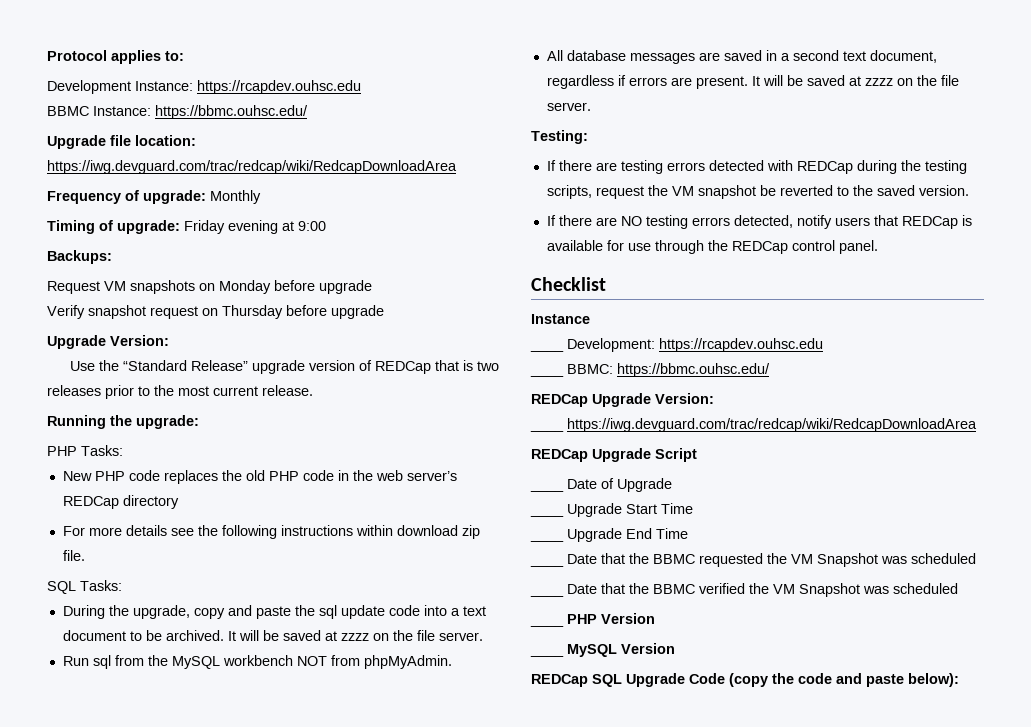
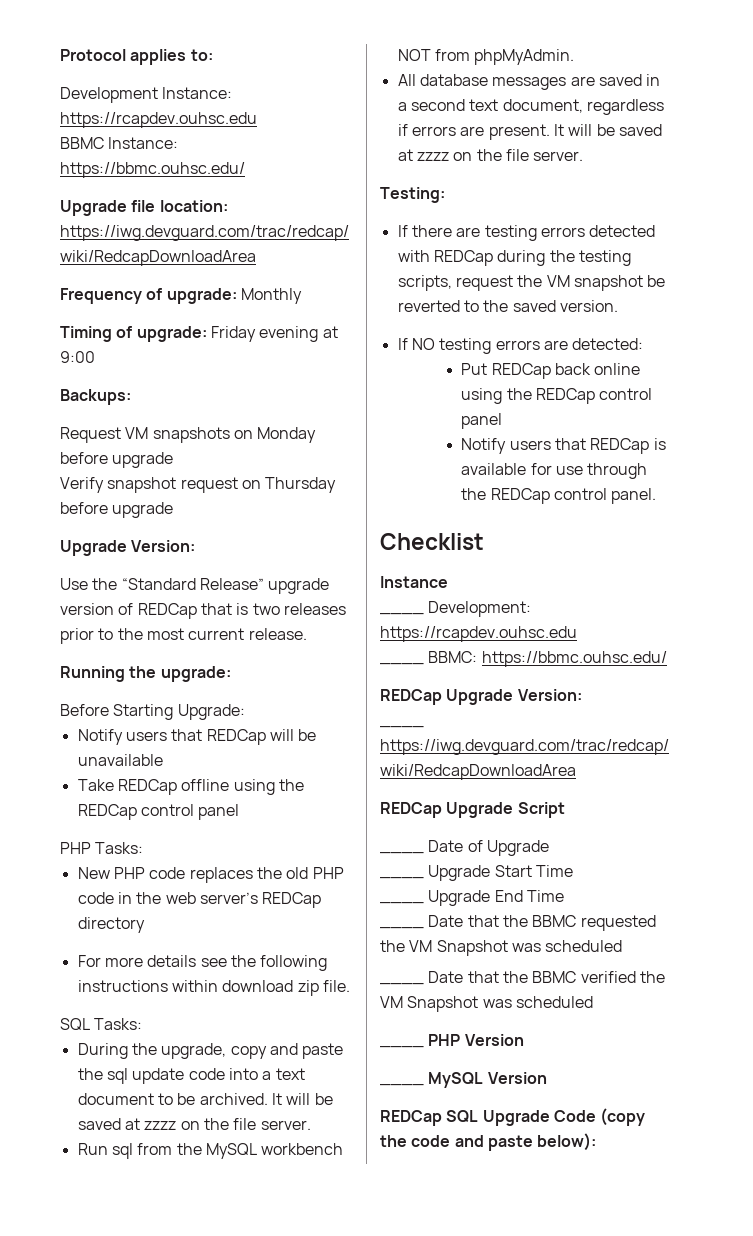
+ Before Starting Upgrade:
+ Notify users that REDCap will be unavailable
+ Take REDCap offline using the REDCap control panel
- If there are NO testing errors detected, notify users that REDCap is available for use through the REDCap control panel.
+ If NO testing errors are detected:
+ Put REDCap back online using the REDCap control panel
+ Notify users that REDCap is available for use through the REDCap control panel.

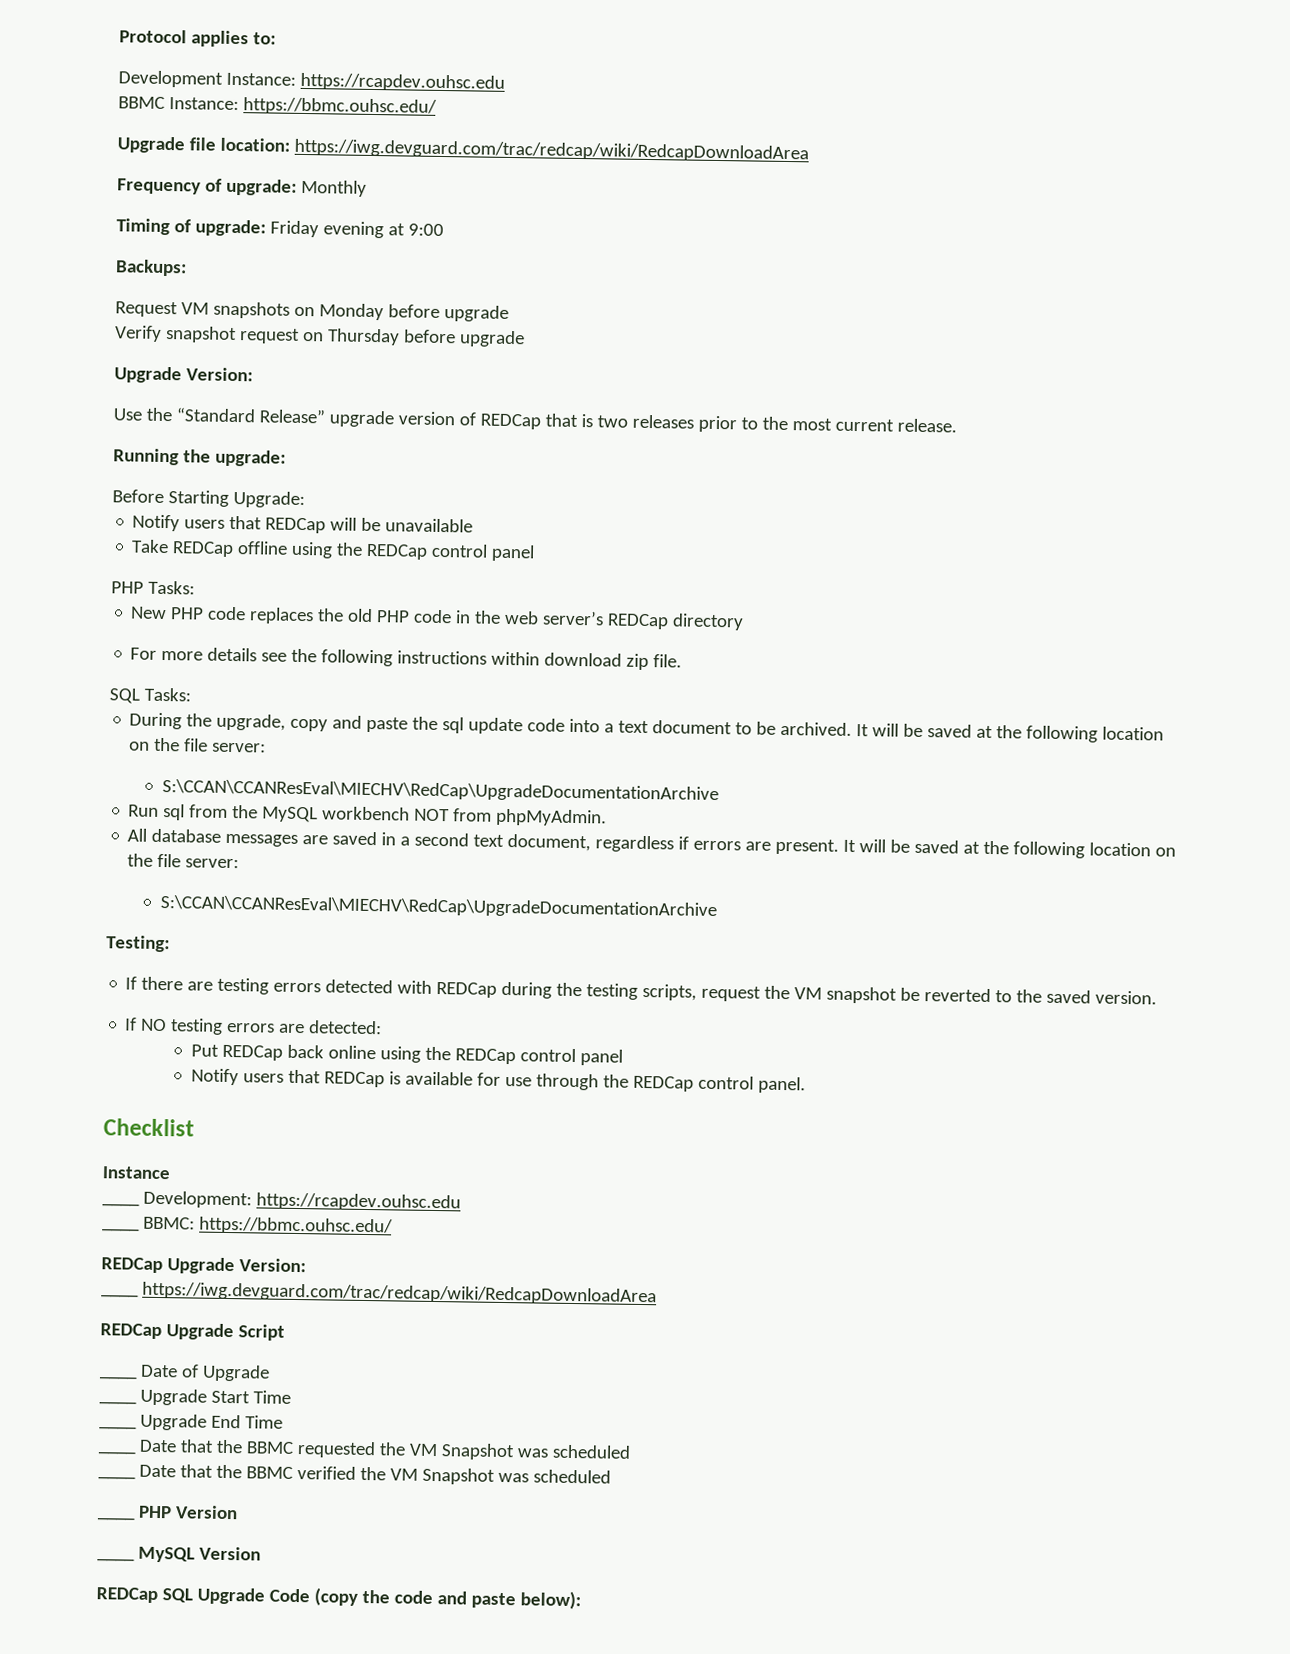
- During the upgrade, copy and paste the sql update code into a text document to be archived. It will be saved at zzzz on the file server.
+ During the upgrade, copy and paste the sql update code into a text document to be archived. It will be saved at the following location on the file server:
+ S:\CCAN\CCANResEval\MIECHV\RedCap\UpgradeDocumentationArchive
- All database messages are saved in a second text document, regardless if errors are present. It will be saved at zzzz on the file server.
+ All database messages are saved in a second text document, regardless if errors are present. It will be saved at the following location on the file server:
+ S:\CCAN\CCANResEval\MIECHV\RedCap\UpgradeDocumentationArchive

